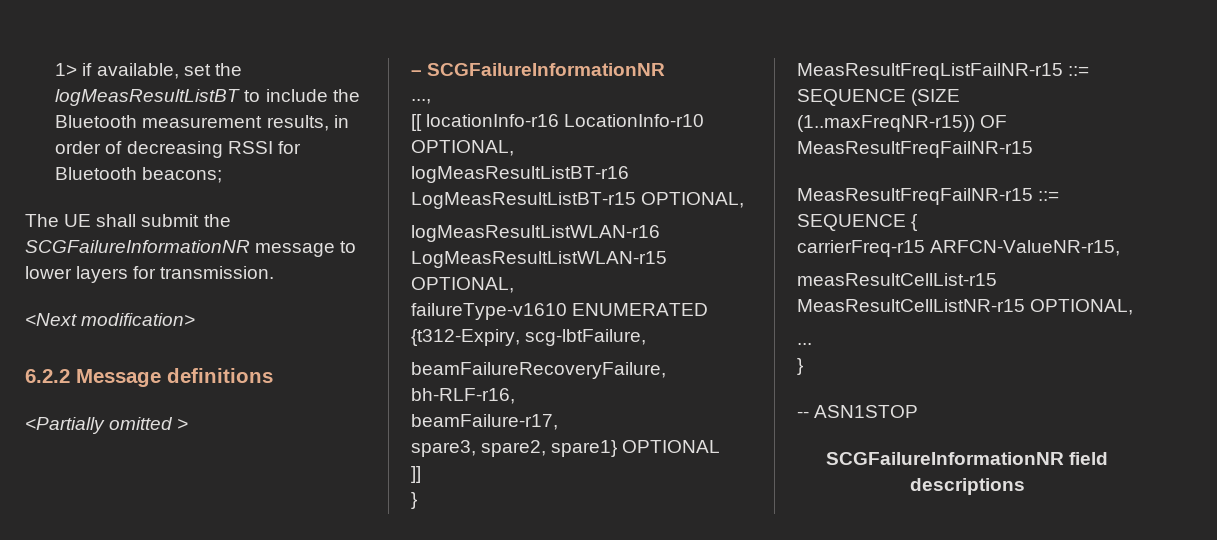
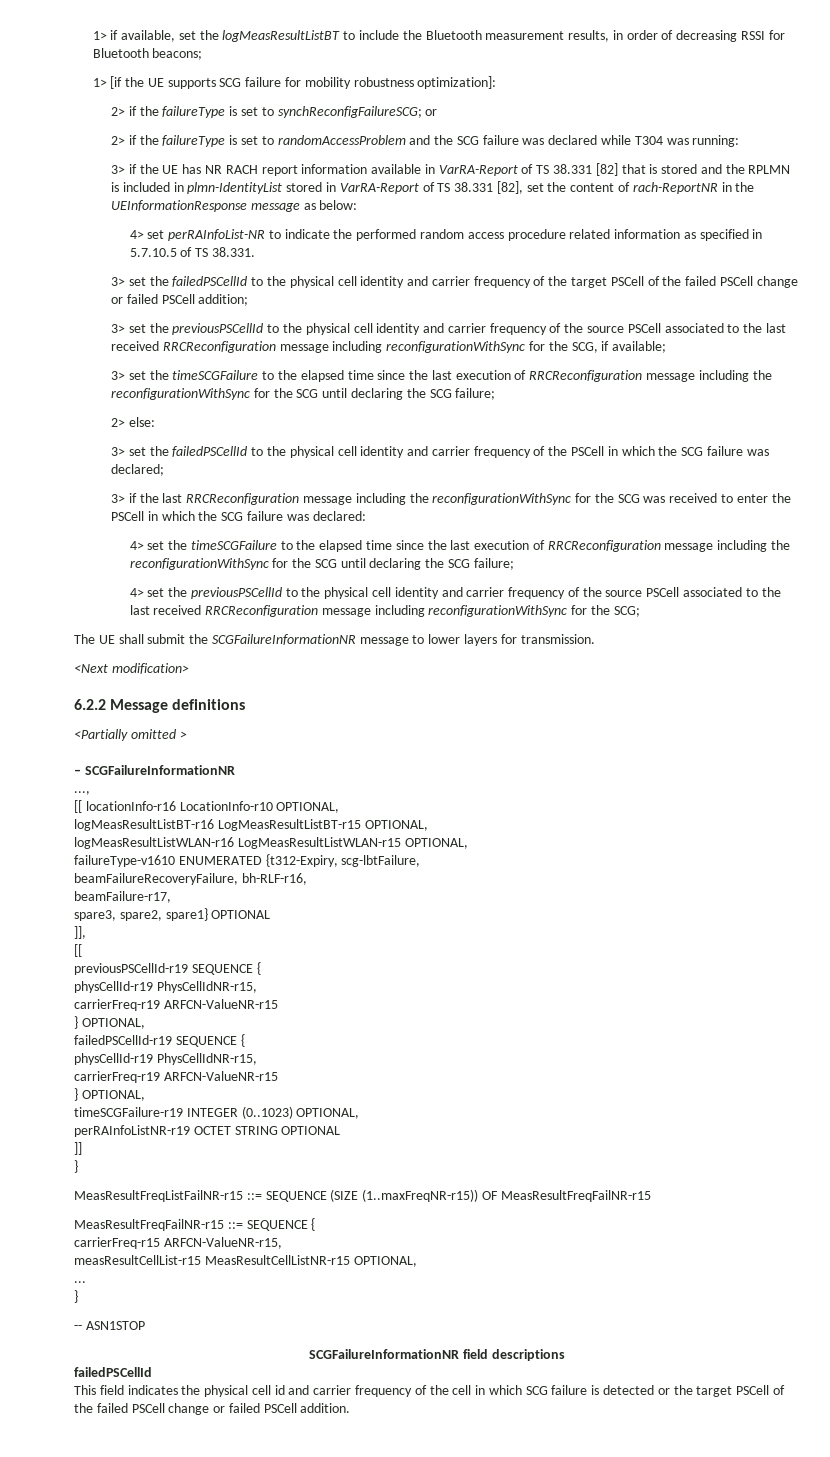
+ 1> [if the UE supports SCG failure for mobility robustness optimization]:
+ 2> if the failureType is set to synchReconfigFailureSCG; or
+ 2> if the failureType is set to randomAccessProblem and the SCG failure was declared while T304 was running:
+ 3> if the UE has NR RACH report information available in VarRA-Report of TS 38.331 [82] that is stored and the RPLMN is included in plmn-IdentityList stored in VarRA-Report of TS 38.331 [82], set the content of rach-ReportNR in the UEInformationResponse message as below:
+ 4> set perRAInfoList-NR to indicate the performed random access procedure related information as specified in 5.7.10.5 of TS 38.331.
+ 3> set the failedPSCellId to the physical cell identity and carrier frequency of the target PSCell of the failed PSCell change or failed PSCell addition;
+ 3> set the previousPSCellId to the physical cell identity and carrier frequency of the source PSCell associated to the last received RRCReconfiguration message including reconfigurationWithSync for the SCG, if available;
+ 3> set the timeSCGFailure to the elapsed time since the last execution of RRCReconfiguration message including the reconfigurationWithSync for the SCG until declaring the SCG failure;
+ 2> else:
+ 3> set the failedPSCellId to the physical cell identity and carrier frequency of the PSCell in which the SCG failure was declared;
+ 3> if the last RRCReconfiguration message including the reconfigurationWithSync for the SCG was received to enter the PSCell in which the SCG failure was declared:
+ 4> set the timeSCGFailure to the elapsed time since the last execution of RRCReconfiguration message including the reconfigurationWithSync for the SCG until declaring the SCG failure;
+ 4> set the previousPSCellId to the physical cell identity and carrier frequency of the source PSCell associated to the last received RRCReconfiguration message including reconfigurationWithSync for the SCG;
+ ]],
+ [[
+ previousPSCellId-r19 SEQUENCE {
+ physCellId-r19 PhysCellIdNR-r15,
+ carrierFreq-r19 ARFCN-ValueNR-r15
+ } OPTIONAL,
+ failedPSCellId-r19 SEQUENCE {
+ physCellId-r19 PhysCellIdNR-r15,
+ carrierFreq-r19 ARFCN-ValueNR-r15
+ } OPTIONAL,
+ timeSCGFailure-r19 INTEGER (0..1023) OPTIONAL,
+ perRAInfoListNR-r19 OCTET STRING OPTIONAL
  SCGFailureInformationNR field descriptions
+ failedPSCellId
+ This field indicates the physical cell id and carrier frequency of the cell in which SCG failure is detected or the target PSCell of the failed PSCell change or failed PSCell addition.

